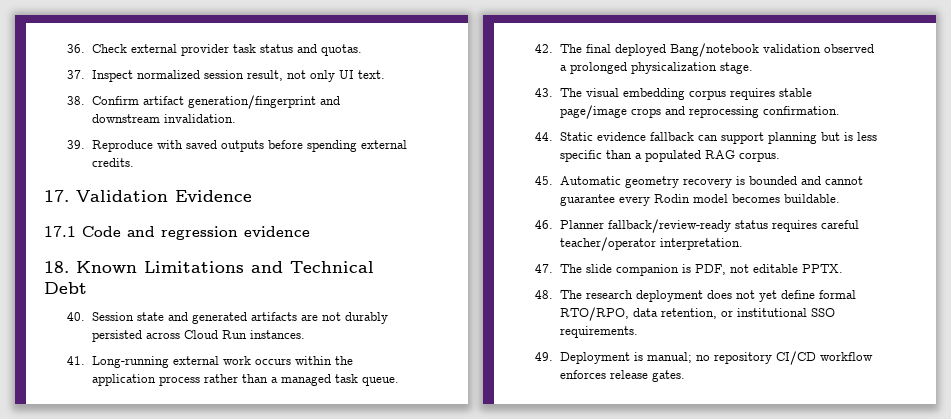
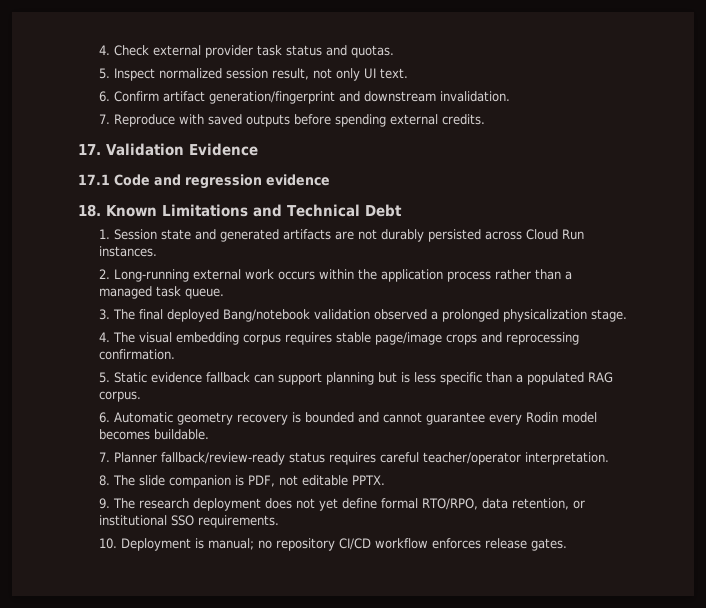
- 36. Check external provider task status and quotas.
+ 4. Check external provider task status and quotas.
- 37. Inspect normalized session result, not only UI text.
+ 5. Inspect normalized session result, not only UI text.
- 38. Confirm artifact generation/fingerprint and downstream invalidation.
+ 6. Confirm artifact generation/fingerprint and downstream invalidation.
- 39. Reproduce with saved outputs before spending external credits.
+ 7. Reproduce with saved outputs before spending external credits.
- 40. Session state and generated artifacts are not durably persisted across Cloud Run instances.
+ 1. Session state and generated artifacts are not durably persisted across Cloud Run instances.
- 41. Long-running external work occurs within the application process rather than a managed task queue.
+ 2. Long-running external work occurs within the application process rather than a managed task queue.
- 42. The final deployed Bang/notebook validation observed a prolonged physicalization stage.
+ 3. The final deployed Bang/notebook validation observed a prolonged physicalization stage.
- 43. The visual embedding corpus requires stable page/image crops and reprocessing confirmation.
+ 4. The visual embedding corpus requires stable page/image crops and reprocessing confirmation.
- 44. Static evidence fallback can support planning but is less specific than a populated RAG corpus.
+ 5. Static evidence fallback can support planning but is less specific than a populated RAG corpus.
- 45. Automatic geometry recovery is bounded and cannot guarantee every Rodin model becomes buildable.
+ 6. Automatic geometry recovery is bounded and cannot guarantee every Rodin model becomes buildable.
- 46. Planner fallback/review-ready status requires careful teacher/operator interpretation.
+ 7. Planner fallback/review-ready status requires careful teacher/operator interpretation.
- 47. The slide companion is PDF, not editable PPTX.
+ 8. The slide companion is PDF, not editable PPTX.
- 48. The research deployment does not yet define formal RTO/RPO, data retention, or institutional SSO requirements.
+ 9. The research deployment does not yet define formal RTO/RPO, data retention, or institutional SSO requirements.
- 49. Deployment is manual; no repository CI/CD workflow enforces release gates.
+ 10. Deployment is manual; no repository CI/CD workflow enforces release gates.

